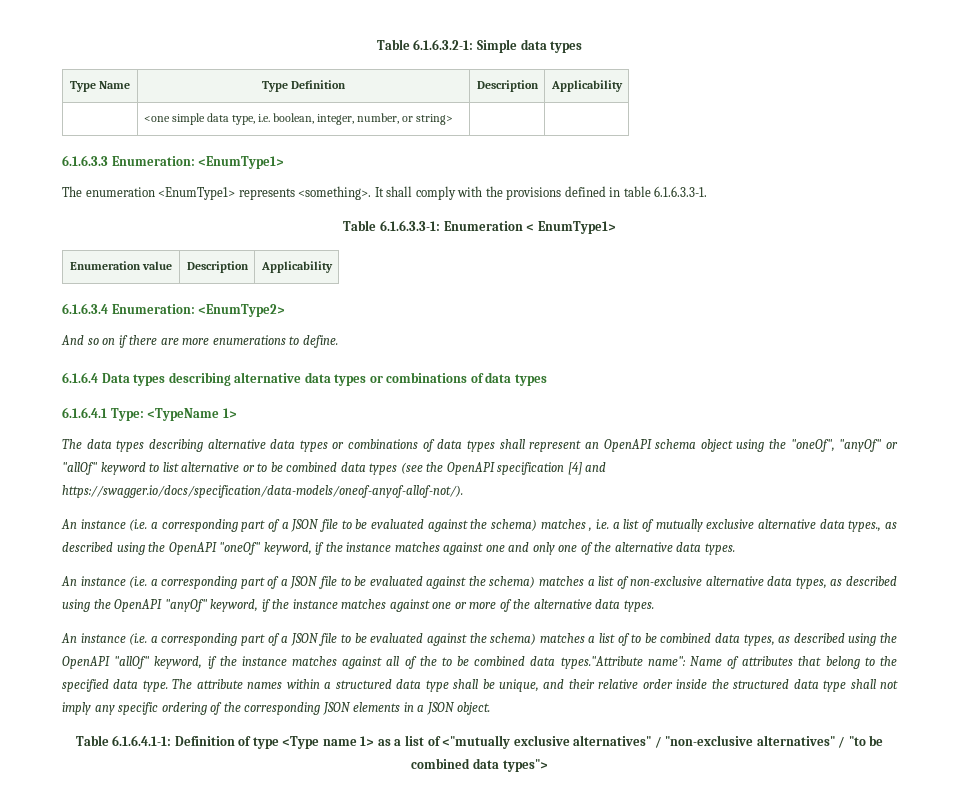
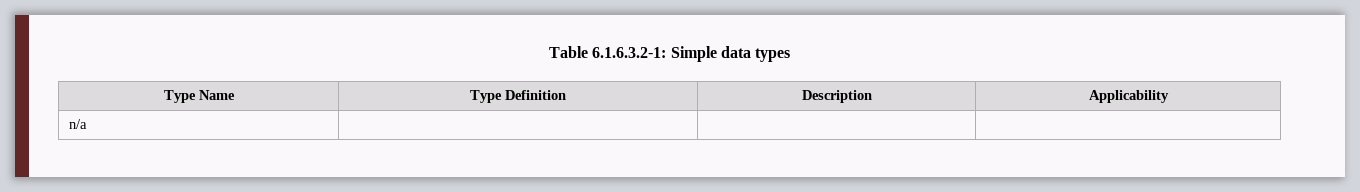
- | <one simple data type, i.e. boolean, integer, number, or string> | |
- 6.1.6.3.3 Enumeration: <EnumType1>
- The enumeration <EnumType1> represents <something>. It shall comply with the provisions defined in table 6.1.6.3.3-1.
- Table 6.1.6.3.3-1: Enumeration < EnumType1>
- Enumeration value | Description | Applicability
- 6.1.6.3.4 Enumeration: <EnumType2>
- And so on if there are more enumerations to define.
- 6.1.6.4 Data types describing alternative data types or combinations of data types
- 6.1.6.4.1 Type: <TypeName 1>
- The data types describing alternative data types or combinations of data types shall represent an OpenAPI schema object using the "oneOf", "anyOf" or "allOf" keyword to list alternative or to be combined data types (see the OpenAPI specification [4] and https://swagger.io/docs/specification/data-models/oneof-anyof-allof-not/).
- An instance (i.e. a corresponding part of a JSON file to be evaluated against the schema) matches , i.e. a list of mutually exclusive alternative data types., as described using the OpenAPI "oneOf" keyword, if the instance matches against one and only one of the alternative data types.
- An instance (i.e. a corresponding part of a JSON file to be evaluated against the schema) matches a list of non-exclusive alternative data types, as described using the OpenAPI "anyOf" keyword, if the instance matches against one or more of the alternative data types.
- An instance (i.e. a corresponding part of a JSON file to be evaluated against the schema) matches a list of to be combined data types, as described using the OpenAPI "allOf" keyword, if the instance matches against all of the to be combined data types."Attribute name": Name of attributes that belong to the specified data type. The attribute names within a structured data type shall be unique, and their relative order inside the structured data type shall not imply any specific ordering of the corresponding JSON elements in a JSON object.
- Table 6.1.6.4.1-1: Definition of type <Type name 1> as a list of <"mutually exclusive alternatives" / "non-exclusive alternatives" / "to be combined data types">
+ n/a | | |

